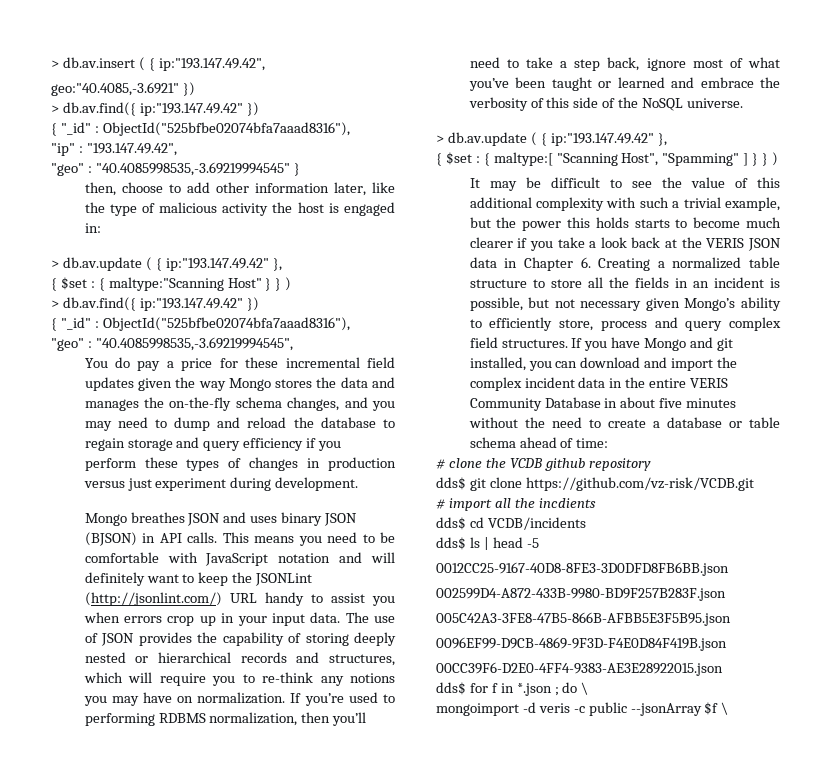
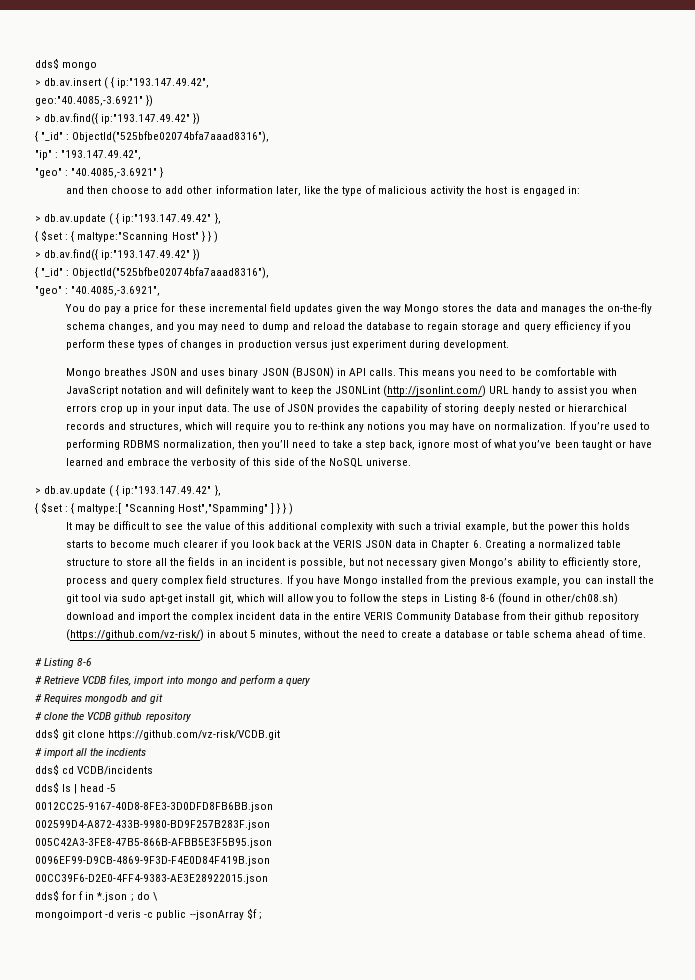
+ dds$ mongo
- "geo" : "40.4085998535,-3.69219994545" }
+ "geo" : "40.4085,-3.6921" }
- then, choose to add other information later, like the type of malicious activity the host is engaged in:
+ and then choose to add other information later, like the type of malicious activity the host is engaged in:
- "geo" : "40.4085998535,-3.69219994545",
+ "geo" : "40.4085,-3.6921",
- If you’re used to performing RDBMS normalization, then you’ll need to take a step back, ignore most of what you’ve been taught or learned and embrace the verbosity of this side of the NoSQL universe.
+ If you’re used to performing RDBMS normalization, then you’ll need to take a step back, ignore most of what you’ve been taught or have learned and embrace the verbosity of this side of the NoSQL universe.
- { $set : { maltype:[ "Scanning Host", "Spamming" ] } } )
+ { $set : { maltype:[ "Scanning Host","Spamming" ] } } )
- It may be difficult to see the value of this additional complexity with such a trivial example, but the power this holds starts to become much clearer if you take a look back at the VERIS JSON data in Chapter 6. Creating a normalized table structure to store all the fields in an incident is possible, but not necessary given Mongo’s ability to efficiently store, process and query complex field structures.
+ It may be difficult to see the value of this additional complexity with such a trivial example, but the power this holds starts to become much clearer if you look back at the VERIS JSON data in Chapter 6. Creating a normalized table structure to store all the fields in an incident is possible, but not necessary given Mongo’s ability to efficiently store, process and query complex field structures.
- If you have Mongo and git installed, you can download and import the complex incident data in the entire VERIS Community Database in about five minutes without the need to create a database or table schema ahead of time:
+ If you have Mongo installed from the previous example, you can install the git tool via sudo apt-get install git, which will allow you to follow the steps in Listing 8-6 (found in other/ch08.sh) download and import the complex incident data in the entire VERIS Community Database from their github repository (https://github.com/vz-risk/) in about 5 minutes, without the need to create a database or table schema ahead of time.
+ # Listing 8-6
+ # Retrieve VCDB files, import into mongo and perform a query
+ # Requires mongodb and git
- mongoimport -d veris -c public --jsonArray $f \
+ mongoimport -d veris -c public --jsonArray $f ;

